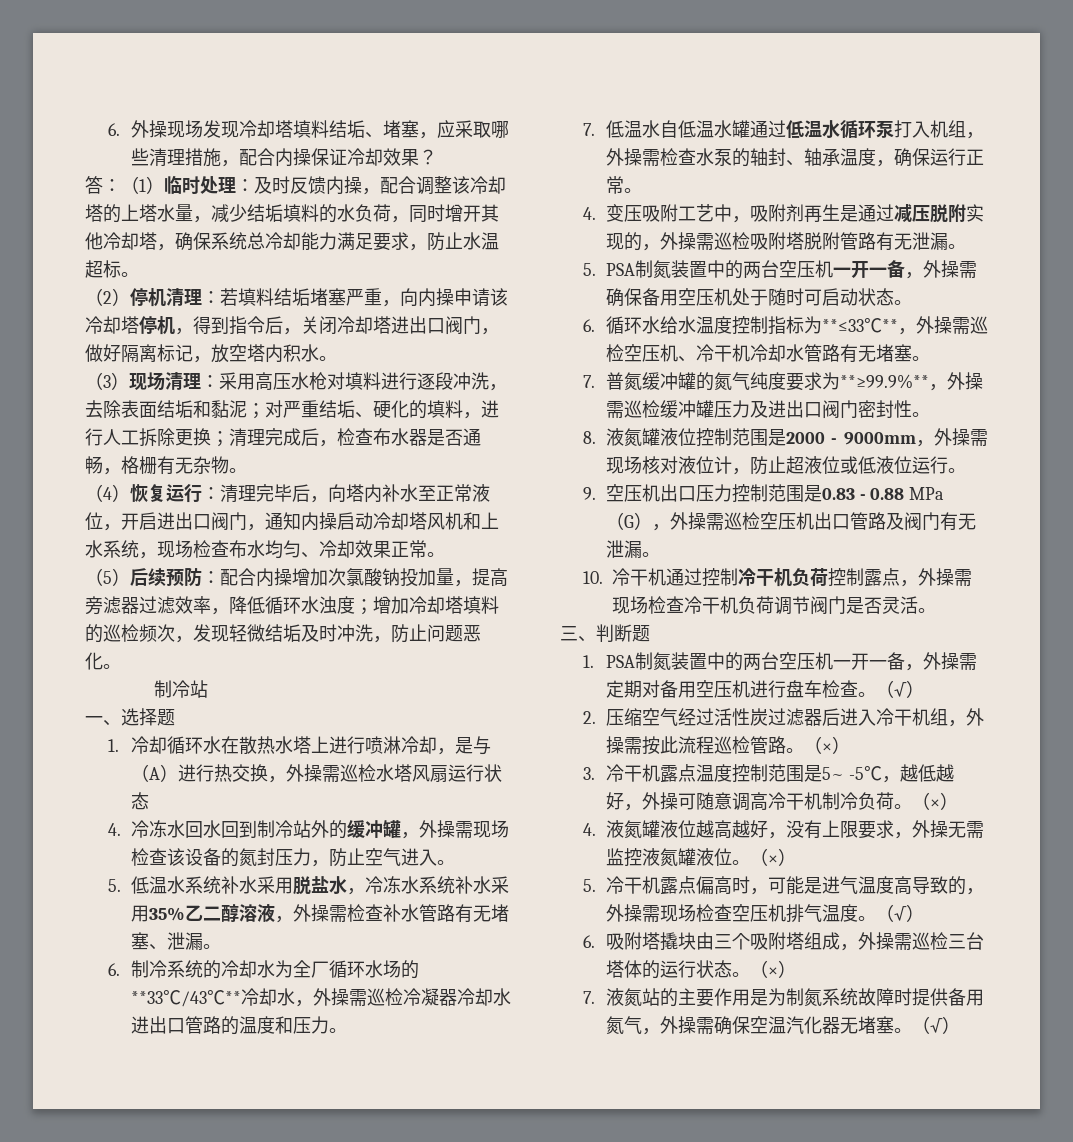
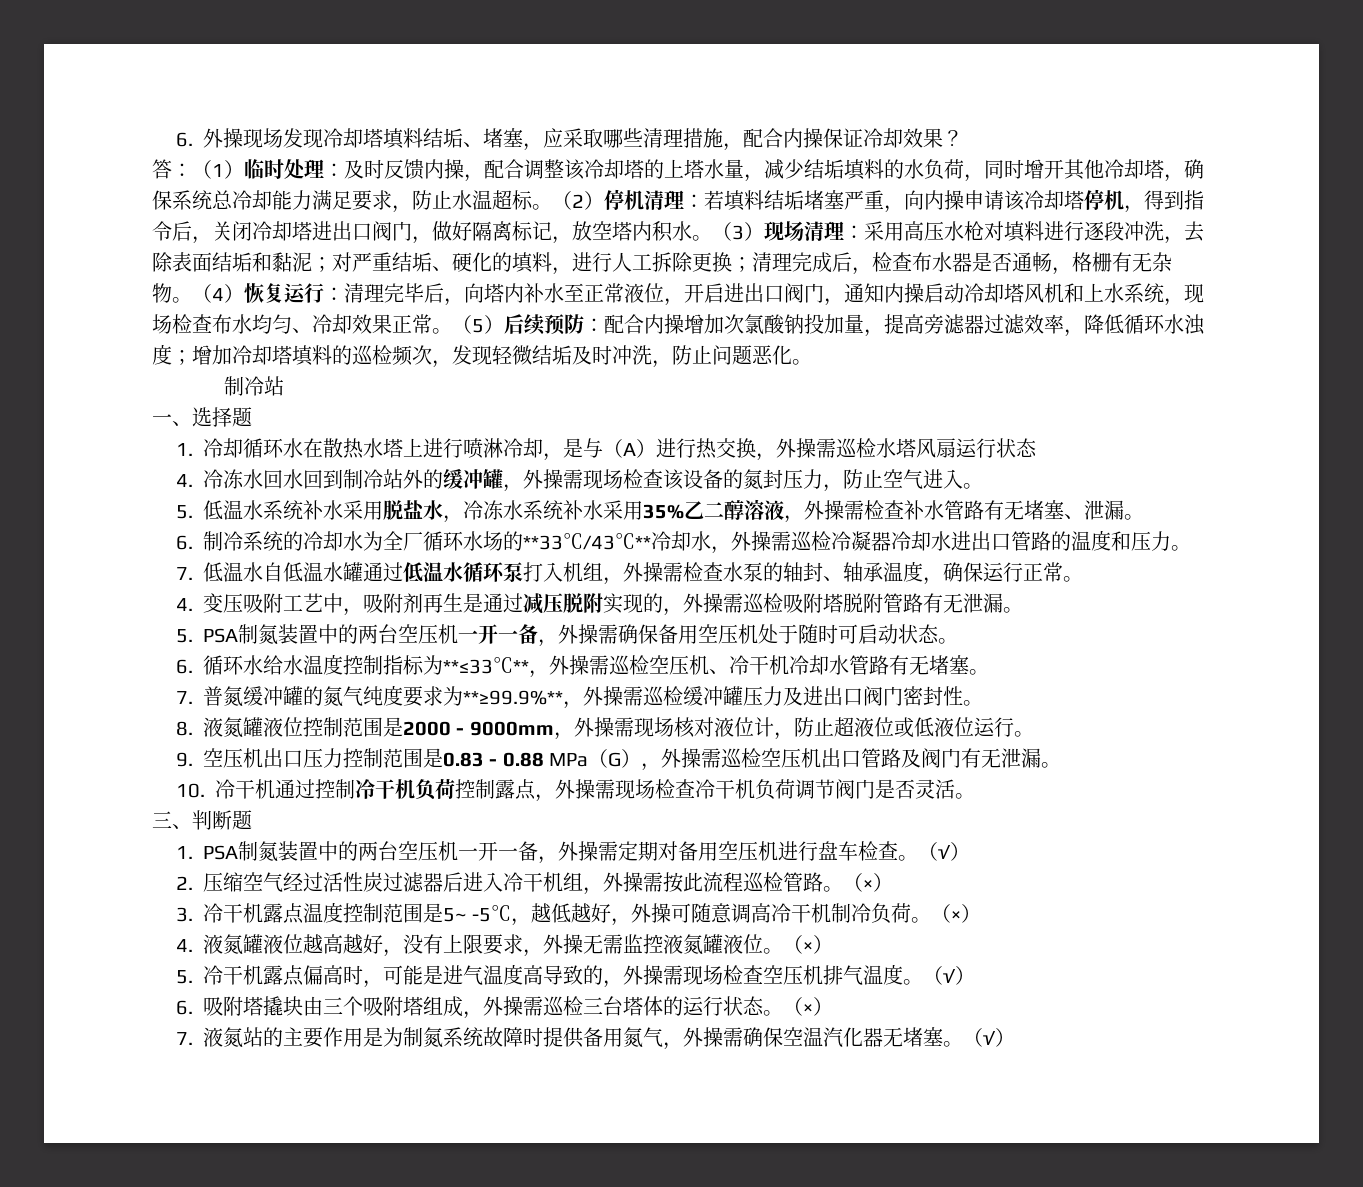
- 及时反馈内操，配合调整该冷却塔的上塔水量，减少结垢填料的水负荷，同时增开其他冷却塔，确保系统总冷却能力满足要求，防止水温超标。
- （2）停机清理：
+ 及时反馈内操，配合调整该冷却塔的上塔水量，减少结垢填料的水负荷，同时增开其他冷却塔，确保系统总冷却能力满足要求，防止水温超标。（2）停机清理：
- 若填料结垢堵塞严重，向内操申请该冷却塔停机，得到指令后，关闭冷却塔进出口阀门，做好隔离标记，放空塔内积水。
- （3）现场清理：
+ 若填料结垢堵塞严重，向内操申请该冷却塔停机，得到指令后，关闭冷却塔进出口阀门，做好隔离标记，放空塔内积水。（3）现场清理：
- 清理完成后，检查布水器是否通畅，格栅有无杂物。
- （4）恢复运行：
+ 清理完成后，检查布水器是否通畅，格栅有无杂物。（4）恢复运行：
- 清理完毕后，向塔内补水至正常液位，开启进出口阀门，通知内操启动冷却塔风机和上水系统，现场检查布水均匀、冷却效果正常。
- （5）后续预防：
+ 清理完毕后，向塔内补水至正常液位，开启进出口阀门，通知内操启动冷却塔风机和上水系统，现场检查布水均匀、冷却效果正常。（5）后续预防：

